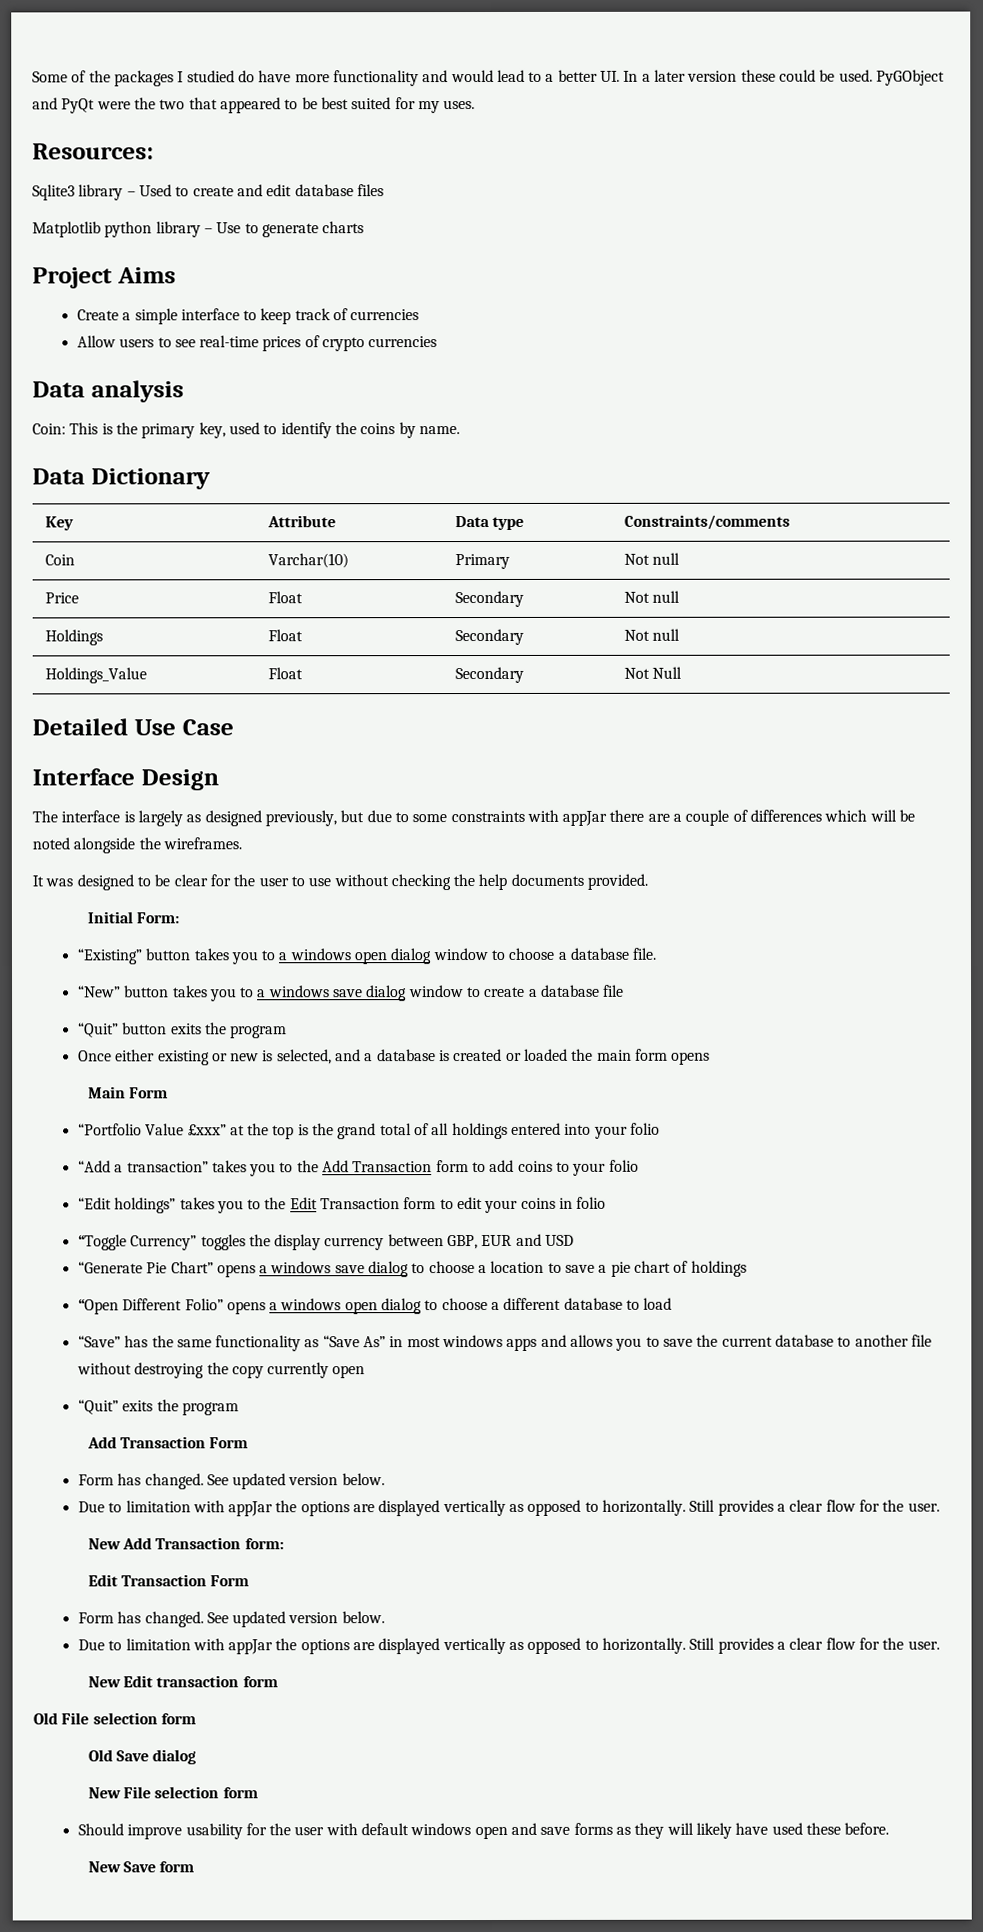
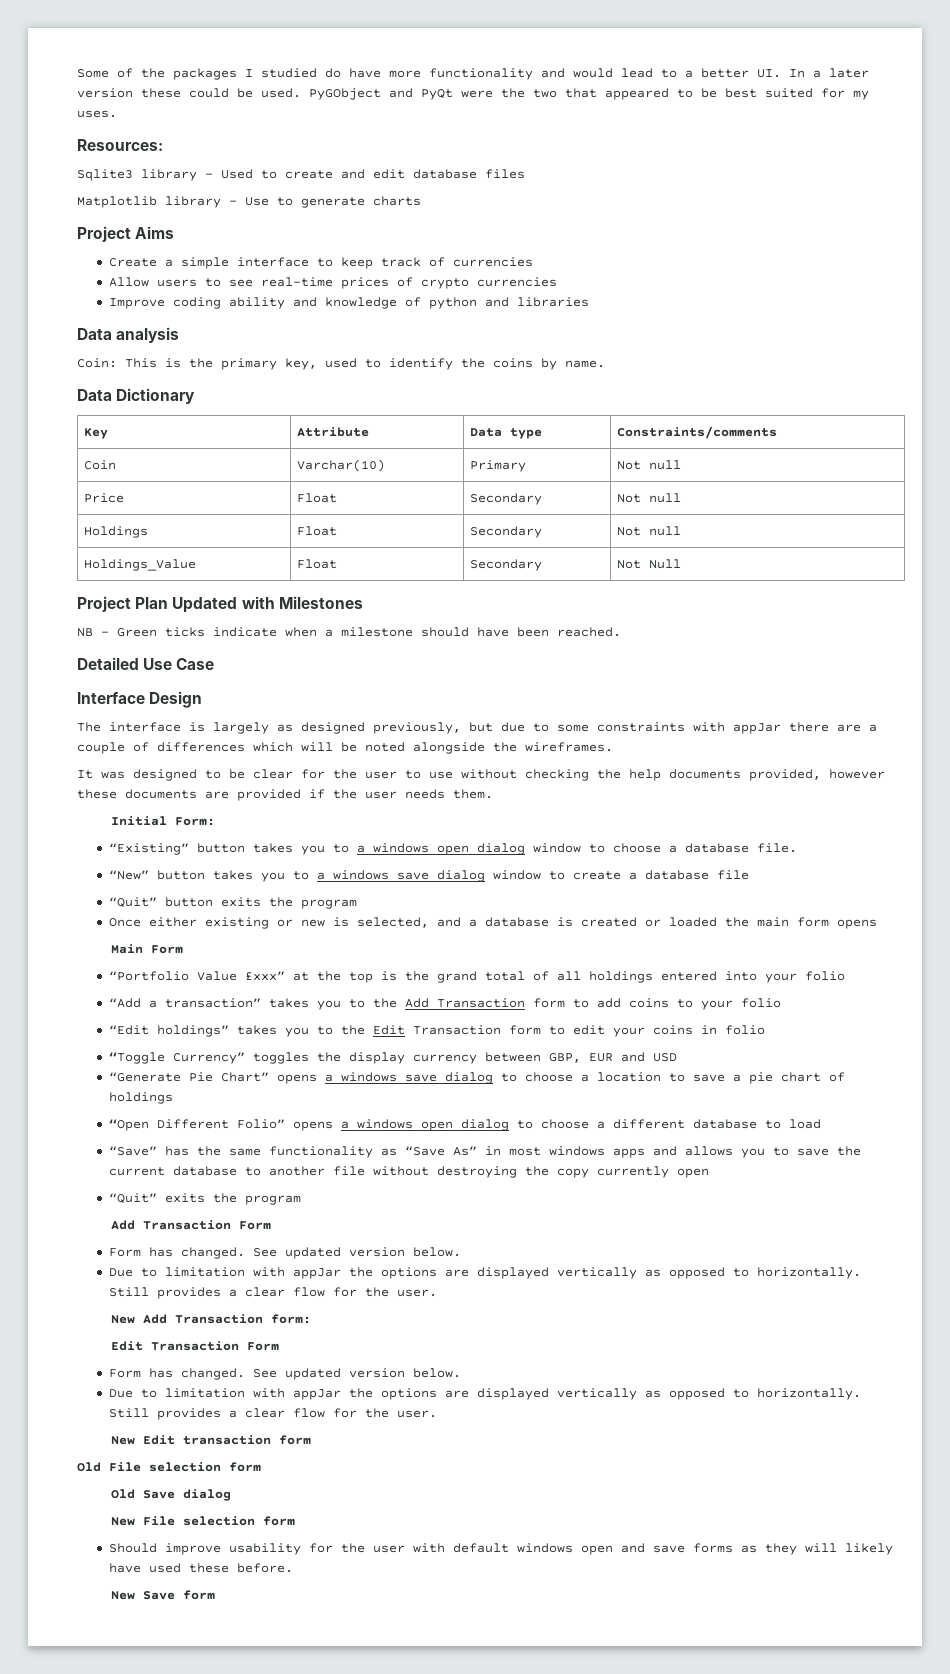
- Matplotlib python library – Use to generate charts
+ Matplotlib library – Use to generate charts
+ Improve coding ability and knowledge of python and libraries
+ Project Plan Updated with Milestones
+ NB – Green ticks indicate when a milestone should have been reached.
- It was designed to be clear for the user to use without checking the help documents provided.
+ It was designed to be clear for the user to use without checking the help documents provided, however these documents are provided if the user needs them.

